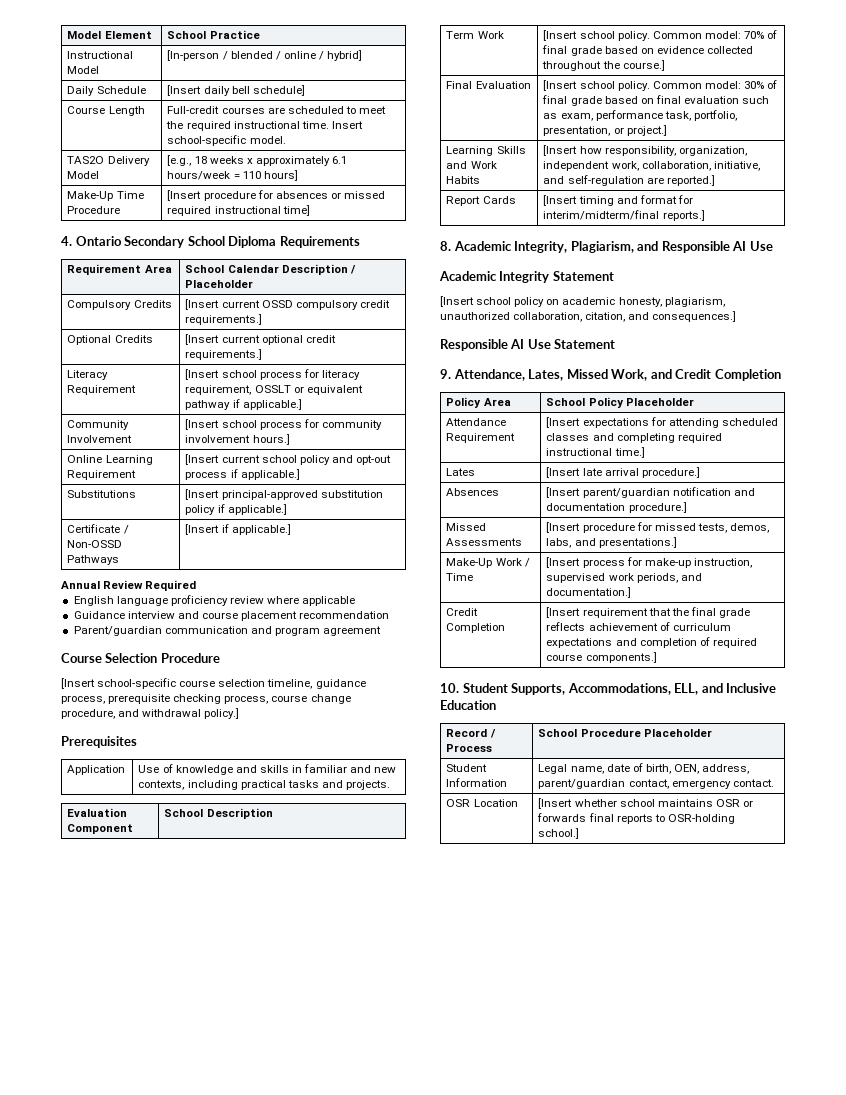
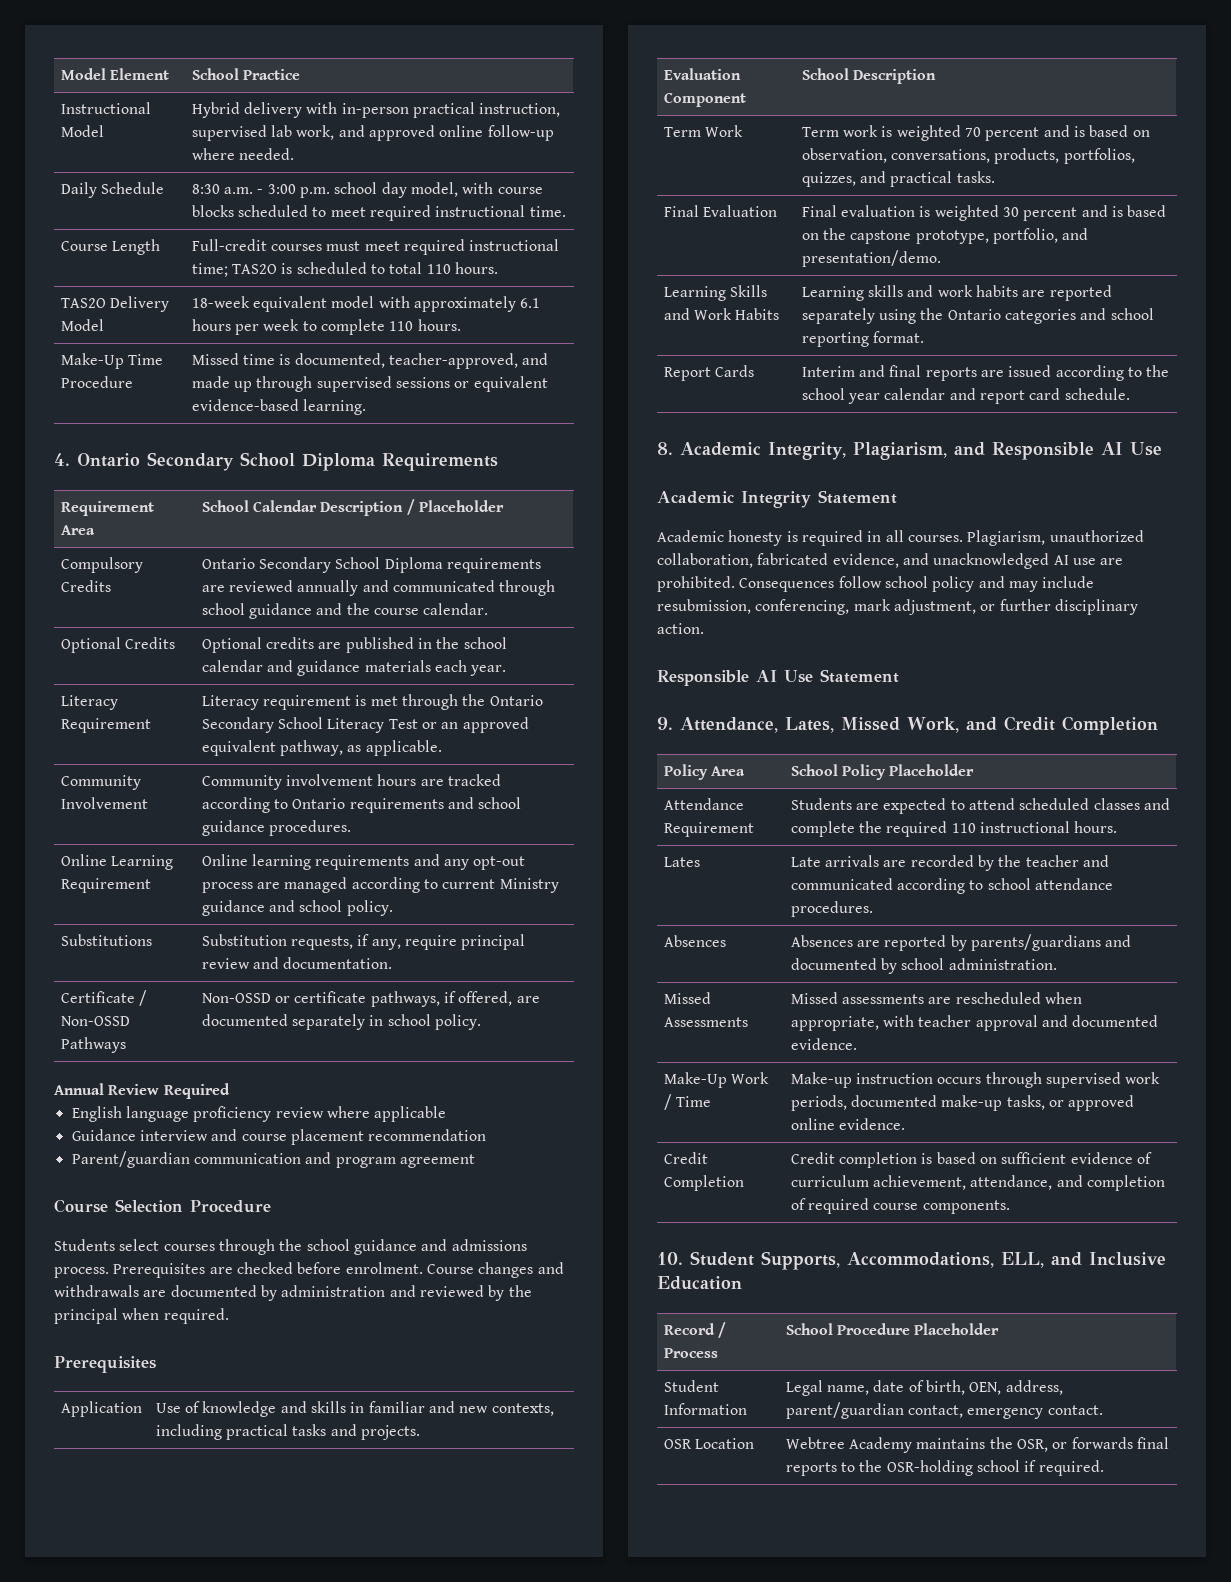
- Instructional Model | [In-person / blended / online / hybrid]
- Daily Schedule | [Insert daily bell schedule]
- Course Length | Full-credit courses are scheduled to meet the required instructional time. Insert school-specific model.
- TAS2O Delivery Model | [e.g., 18 weeks x approximately 6.1 hours/week = 110 hours]
- Make-Up Time Procedure | [Insert procedure for absences or missed required instructional time]
+ Instructional Model | Hybrid delivery with in-person practical instruction, supervised lab work, and approved online follow-up where needed.
+ Daily Schedule | 8:30 a.m. - 3:00 p.m. school day model, with course blocks scheduled to meet required instructional time.
+ Course Length | Full-credit courses must meet required instructional time; TAS2O is scheduled to total 110 hours.
+ TAS2O Delivery Model | 18-week equivalent model with approximately 6.1 hours per week to complete 110 hours.
+ Make-Up Time Procedure | Missed time is documented, teacher-approved, and made up through supervised sessions or equivalent evidence-based learning.
- Compulsory Credits | [Insert current OSSD compulsory credit requirements.]
- Optional Credits | [Insert current optional credit requirements.]
- Literacy Requirement | [Insert school process for literacy requirement, OSSLT or equivalent pathway if applicable.]
- Community Involvement | [Insert school process for community involvement hours.]
- Online Learning Requirement | [Insert current school policy and opt-out process if applicable.]
- Substitutions | [Insert principal-approved substitution policy if applicable.]
- Certificate / Non-OSSD Pathways | [Insert if applicable.]
+ Compulsory Credits | Ontario Secondary School Diploma requirements are reviewed annually and communicated through school guidance and the course calendar.
+ Optional Credits | Optional credits are published in the school calendar and guidance materials each year.
+ Literacy Requirement | Literacy requirement is met through the Ontario Secondary School Literacy Test or an approved equivalent pathway, as applicable.
+ Community Involvement | Community involvement hours are tracked according to Ontario requirements and school guidance procedures.
+ Online Learning Requirement | Online learning requirements and any opt-out process are managed according to current Ministry guidance and school policy.
+ Substitutions | Substitution requests, if any, require principal review and documentation.
+ Certificate / Non-OSSD Pathways | Non-OSSD or certificate pathways, if offered, are documented separately in school policy.
- [Insert school-specific course selection timeline, guidance process, prerequisite checking process, course change procedure, and withdrawal policy.]
+ Students select courses through the school guidance and admissions process. Prerequisites are checked before enrolment. Course changes and withdrawals are documented by administration and reviewed by the principal when required.
- Term Work | [Insert school policy. Common model: 70% of final grade based on evidence collected throughout the course.]
- Final Evaluation | [Insert school policy. Common model: 30% of final grade based on final evaluation such as exam, performance task, portfolio, presentation, or project.]
+ Term Work | Term work is weighted 70 percent and is based on observation, conversations, products, portfolios, quizzes, and practical tasks.
+ Final Evaluation | Final evaluation is weighted 30 percent and is based on the capstone prototype, portfolio, and presentation/demo.
- Learning Skills and Work Habits | [Insert how responsibility, organization, independent work, collaboration, initiative, and self-regulation are reported.]
- Report Cards | [Insert timing and format for interim/midterm/final reports.]
+ Learning Skills and Work Habits | Learning skills and work habits are reported separately using the Ontario categories and school reporting format.
+ Report Cards | Interim and final reports are issued according to the school year calendar and report card schedule.
- [Insert school policy on academic honesty, plagiarism, unauthorized collaboration, citation, and consequences.]
+ Academic honesty is required in all courses. Plagiarism, unauthorized collaboration, fabricated evidence, and unacknowledged AI use are prohibited. Consequences follow school policy and may include resubmission, conferencing, mark adjustment, or further disciplinary action.
- Attendance Requirement | [Insert expectations for attending scheduled classes and completing required instructional time.]
- Lates | [Insert late arrival procedure.]
- Absences | [Insert parent/guardian notification and documentation procedure.]
- Missed Assessments | [Insert procedure for missed tests, demos, labs, and presentations.]
- Make-Up Work / Time | [Insert process for make-up instruction, supervised work periods, and documentation.]
- Credit Completion | [Insert requirement that the final grade reflects achievement of curriculum expectations and completion of required course components.]
+ Attendance Requirement | Students are expected to attend scheduled classes and complete the required 110 instructional hours.
+ Lates | Late arrivals are recorded by the teacher and communicated according to school attendance procedures.
+ Absences | Absences are reported by parents/guardians and documented by school administration.
+ Missed Assessments | Missed assessments are rescheduled when appropriate, with teacher approval and documented evidence.
+ Make-Up Work / Time | Make-up instruction occurs through supervised work periods, documented make-up tasks, or approved online evidence.
+ Credit Completion | Credit completion is based on sufficient evidence of curriculum achievement, attendance, and completion of required course components.
- OSR Location | [Insert whether school maintains OSR or forwards final reports to OSR-holding school.]
+ OSR Location | Webtree Academy maintains the OSR, or forwards final reports to the OSR-holding school if required.

